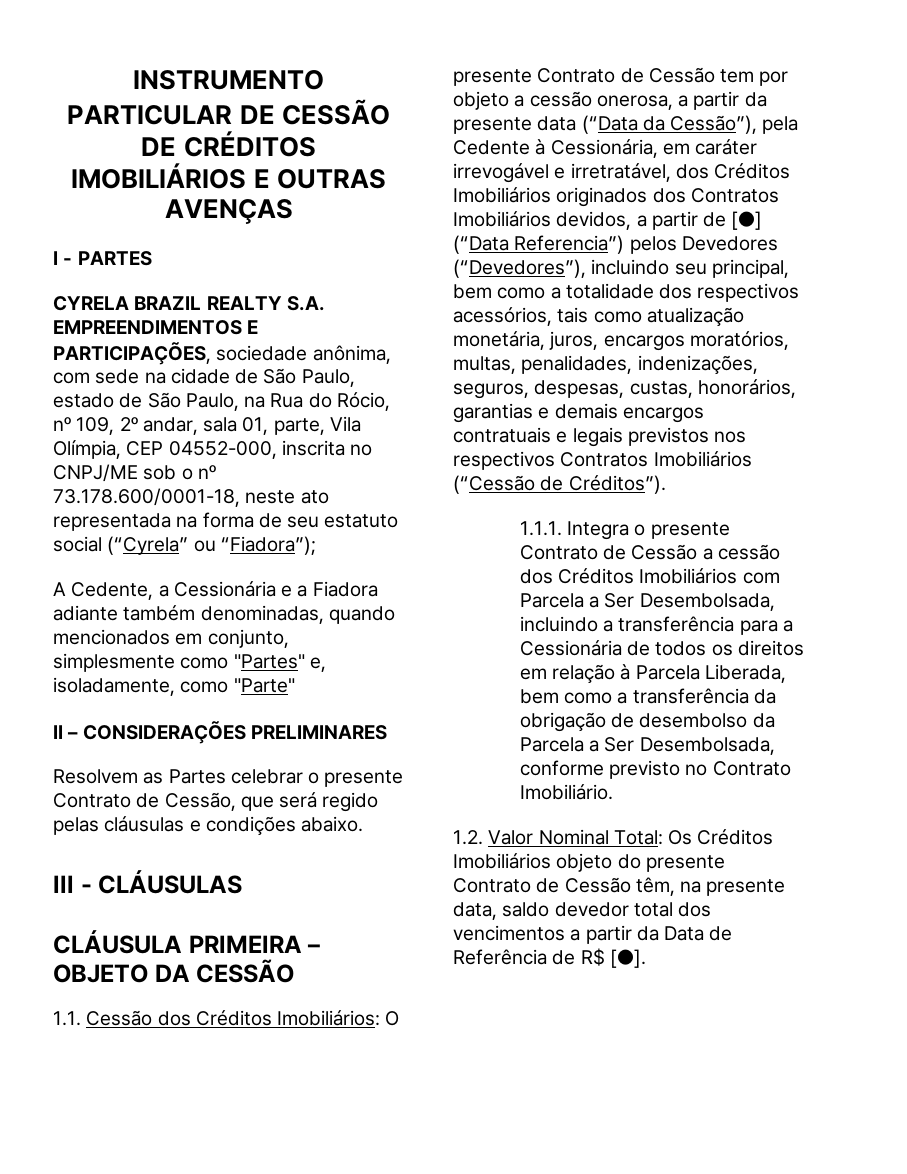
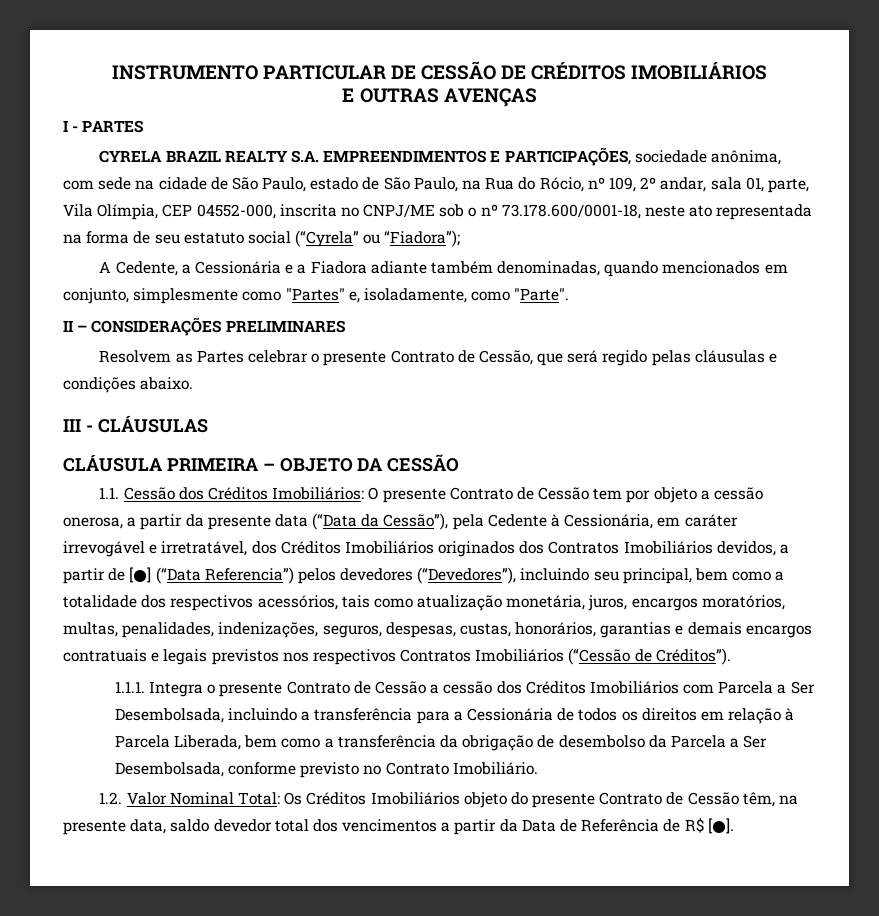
- INSTRUMENTO PARTICULAR DE CESSÃO DE CRÉDITOS IMOBILIÁRIOS E OUTRAS AVENÇAS
+ INSTRUMENTO PARTICULAR DE CESSÃO DE CRÉDITOS IMOBILIÁRIOS
+ E OUTRAS AVENÇAS
- A Cedente, a Cessionária e a Fiadora adiante também denominadas, quando mencionados em conjunto, simplesmente como "Partes" e, isoladamente, como "Parte"
+ A Cedente, a Cessionária e a Fiadora adiante também denominadas, quando mencionados em conjunto, simplesmente como "Partes" e, isoladamente, como "Parte".
- O presente Contrato de Cessão tem por objeto a cessão onerosa, a partir da presente data (“Data da Cessão”), pela Cedente à Cessionária, em caráter irrevogável e irretratável, dos Créditos Imobiliários originados dos Contratos Imobiliários devidos, a partir de [●] (“Data Referencia”) pelos Devedores (“Devedores”), incluindo seu principal, bem como a totalidade dos respectivos acessórios, tais como atualização monetária, juros, encargos moratórios, multas, penalidades, indenizações, seguros, despesas, custas, honorários, garantias e demais encargos contratuais e legais previstos nos respectivos Contratos Imobiliários (“Cessão de Créditos”).
+ O presente Contrato de Cessão tem por objeto a cessão onerosa, a partir da presente data (“Data da Cessão”), pela Cedente à Cessionária, em caráter irrevogável e irretratável, dos Créditos Imobiliários originados dos Contratos Imobiliários devidos, a partir de [●] (“Data Referencia”) pelos devedores (“Devedores”), incluindo seu principal, bem como a totalidade dos respectivos acessórios, tais como atualização monetária, juros, encargos moratórios, multas, penalidades, indenizações, seguros, despesas, custas, honorários, garantias e demais encargos contratuais e legais previstos nos respectivos Contratos Imobiliários (“Cessão de Créditos”).

